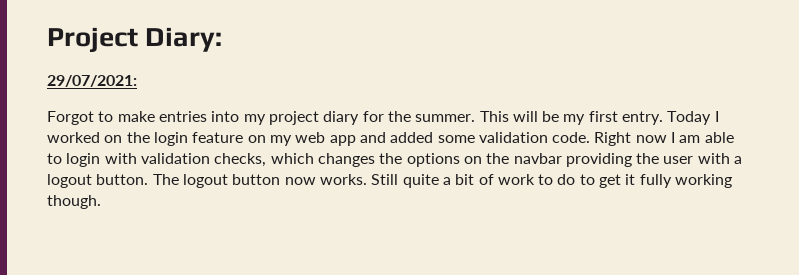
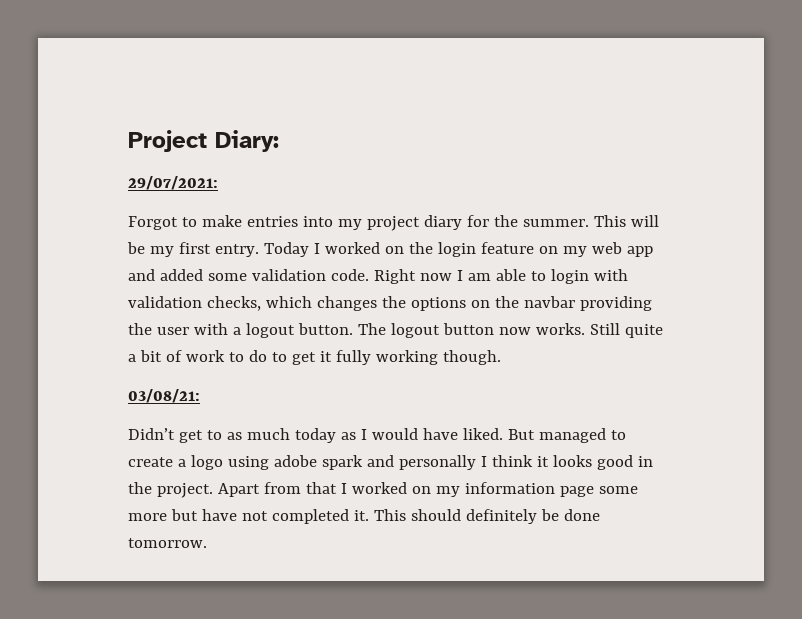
+ 03/08/21:
+ Didn’t get to as much today as I would have liked. But managed to create a logo using adobe spark and personally I think it looks good in the project. Apart from that I worked on my information page some more but have not completed it. This should definitely be done tomorrow.

